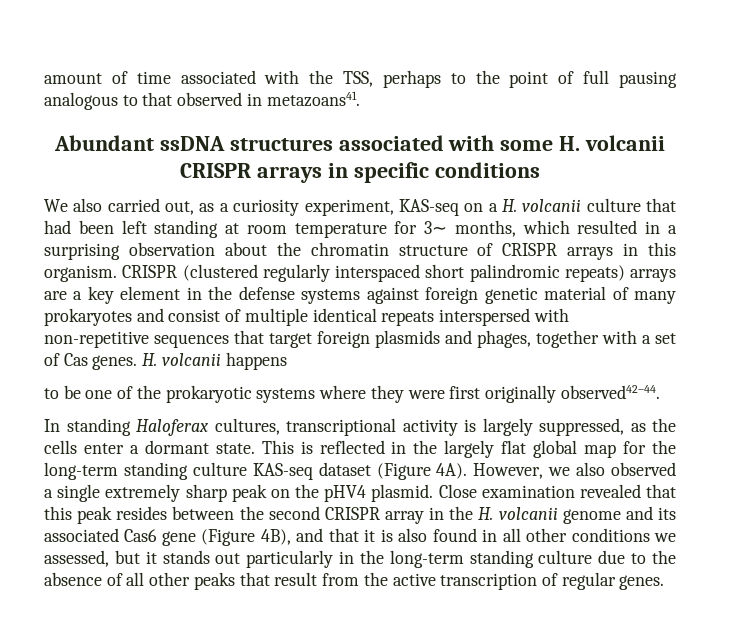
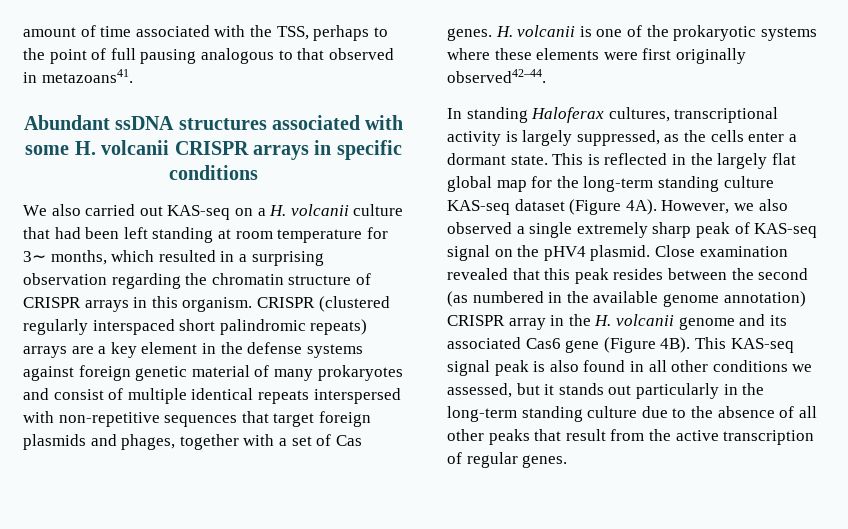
- We also carried out, as a curiosity experiment, KAS-seq on a H. volcanii culture that had been left standing at room temperature for 3∼ months, which resulted in a surprising observation about the chromatin structure of CRISPR arrays in this organism.
+ We also carried out KAS-seq on a H. volcanii culture that had been left standing at room temperature for 3∼ months, which resulted in a surprising observation regarding the chromatin structure of CRISPR arrays in this organism.
- H. volcanii happens
- to be one of the prokaryotic systems where they were first originally observed42–44.
+ H. volcanii is one of the prokaryotic systems where these elements were first originally observed42–44.
- However, we also observed a single extremely sharp peak on the pHV4 plasmid.
+ However, we also observed a single extremely sharp peak of KAS-seq signal on the pHV4 plasmid.
- Close examination revealed that this peak resides between the second CRISPR array in the H. volcanii genome and its associated Cas6 gene (Figure 4B), and that it is also found in all other conditions we assessed, but it stands out particularly in the long-term standing culture due to the absence of all other peaks that result from the active transcription of regular genes.
+ Close examination revealed that this peak resides between the second (as numbered in the available genome annotation) CRISPR array in the H. volcanii genome and its associated Cas6 gene (Figure 4B). This KAS-seq signal peak is also found in all other conditions we assessed, but it stands out particularly in the long-term standing culture due to the absence of all other peaks that result from the active transcription of regular genes.

